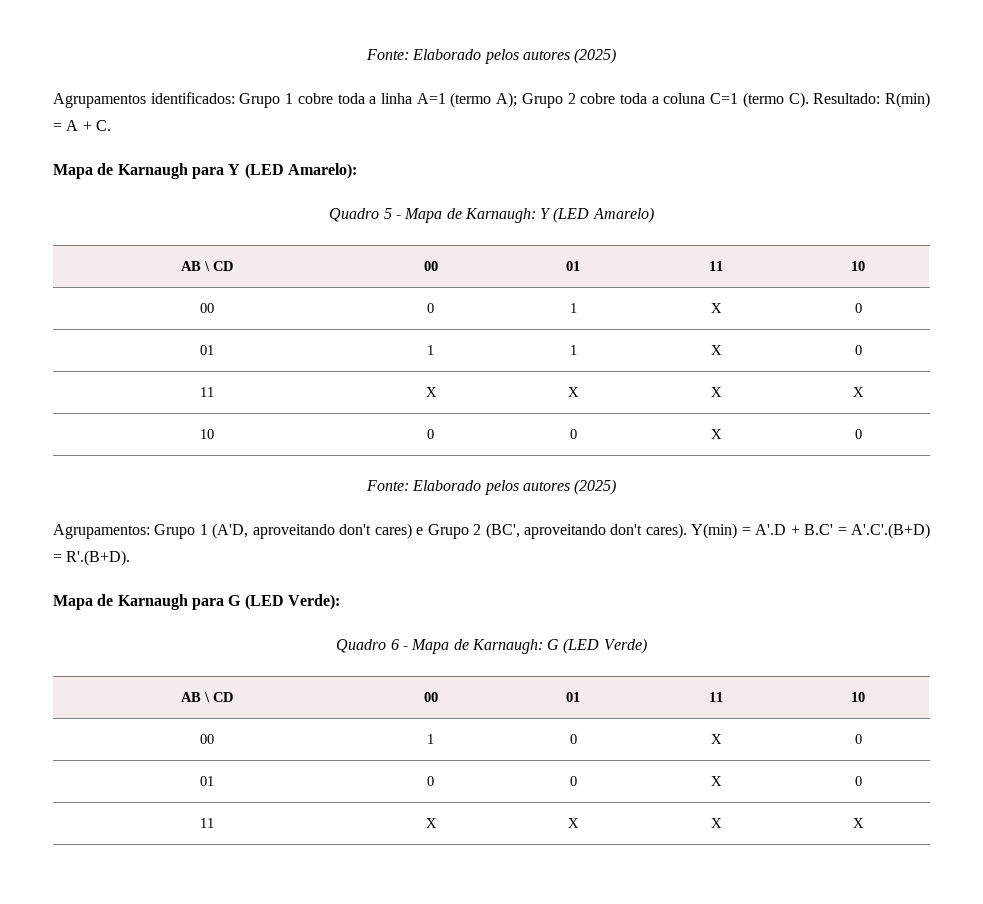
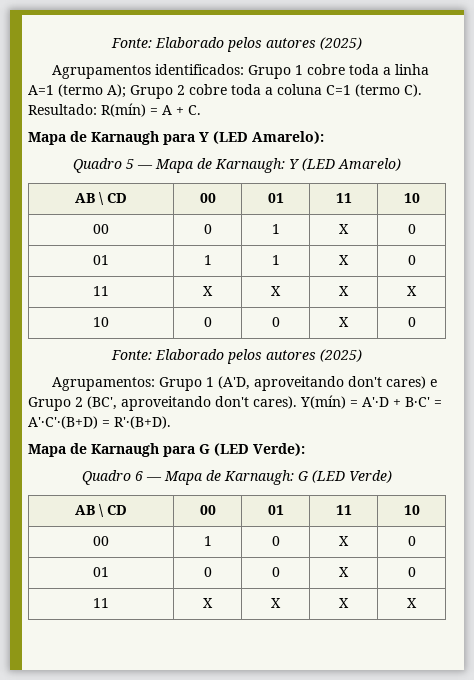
- Agrupamentos identificados: Grupo 1 cobre toda a linha A=1 (termo A); Grupo 2 cobre toda a coluna C=1 (termo C). Resultado: R(min) = A + C.
+ Agrupamentos identificados: Grupo 1 cobre toda a linha A=1 (termo A); Grupo 2 cobre toda a coluna C=1 (termo C). Resultado: R(mín) = A + C.
- Quadro 5 - Mapa de Karnaugh: Y (LED Amarelo)
+ Quadro 5 — Mapa de Karnaugh: Y (LED Amarelo)
- Y(min) = A'.D + B.C' = A'.C'.(B+D) = R'.(B+D).
+ Y(mín) = A'·D + B·C' = A'·C'·(B+D) = R'·(B+D).
- Quadro 6 - Mapa de Karnaugh: G (LED Verde)
+ Quadro 6 — Mapa de Karnaugh: G (LED Verde)

